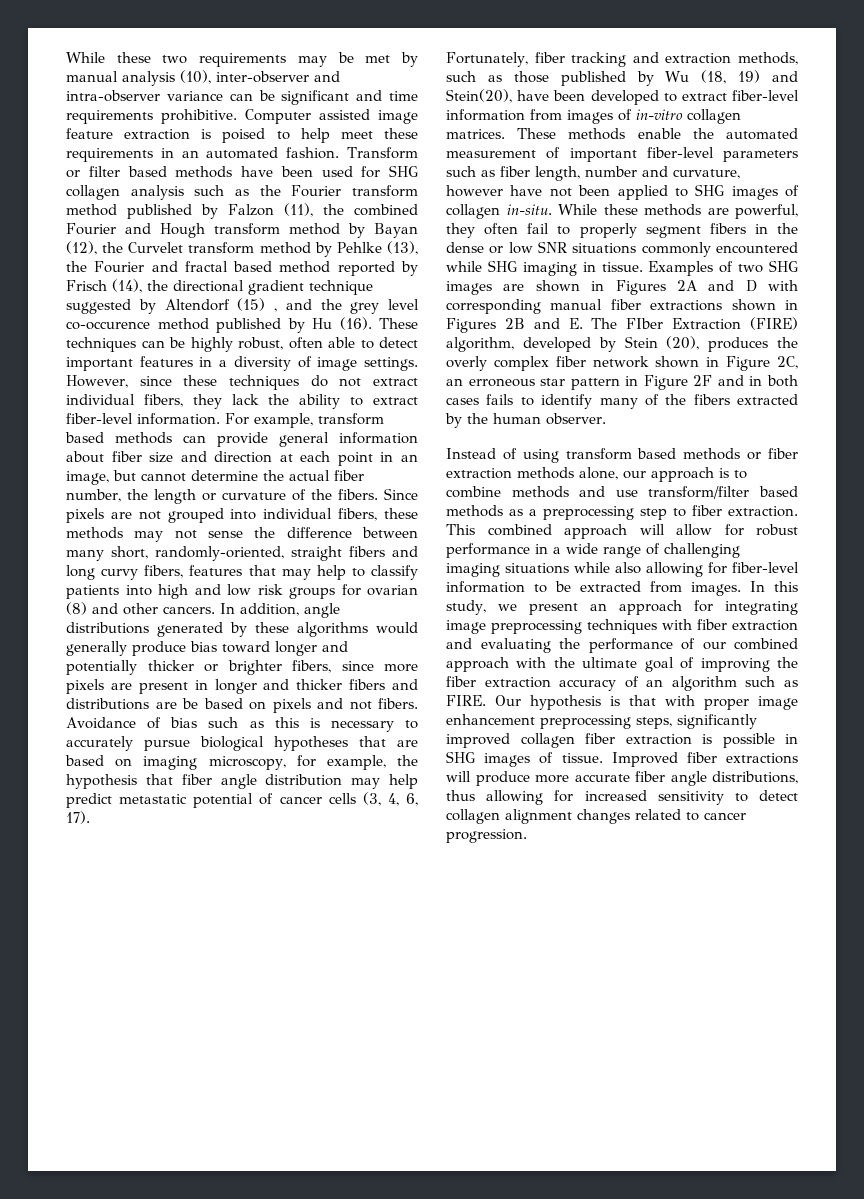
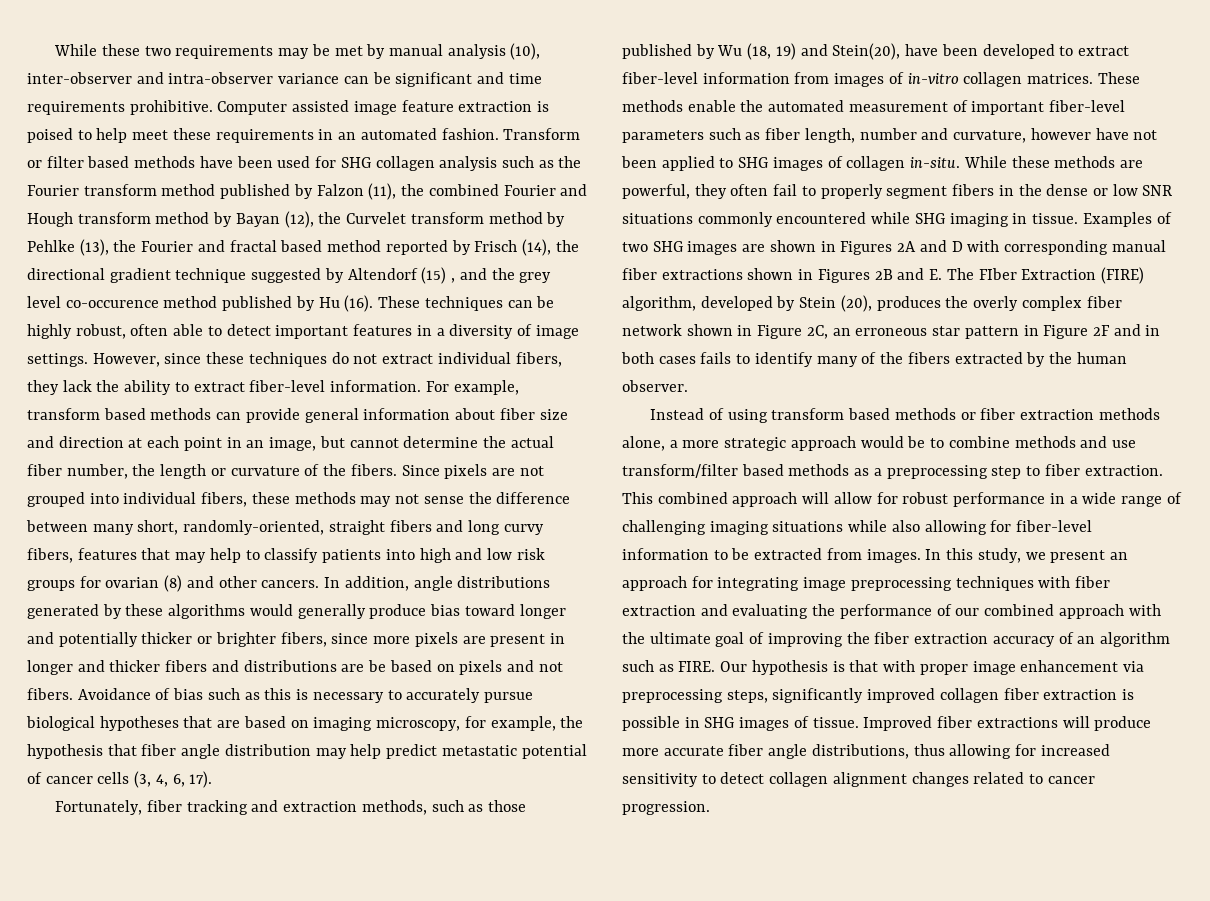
- Instead of using transform based methods or fiber extraction methods alone, our approach is to combine methods and use transform/filter based methods as a preprocessing step to fiber extraction.
+ Instead of using transform based methods or fiber extraction methods alone, a more strategic approach would be to combine methods and use transform/filter based methods as a preprocessing step to fiber extraction.
- Our hypothesis is that with proper image enhancement preprocessing steps, significantly improved collagen fiber extraction is possible in SHG images of tissue.
+ Our hypothesis is that with proper image enhancement via preprocessing steps, significantly improved collagen fiber extraction is possible in SHG images of tissue.

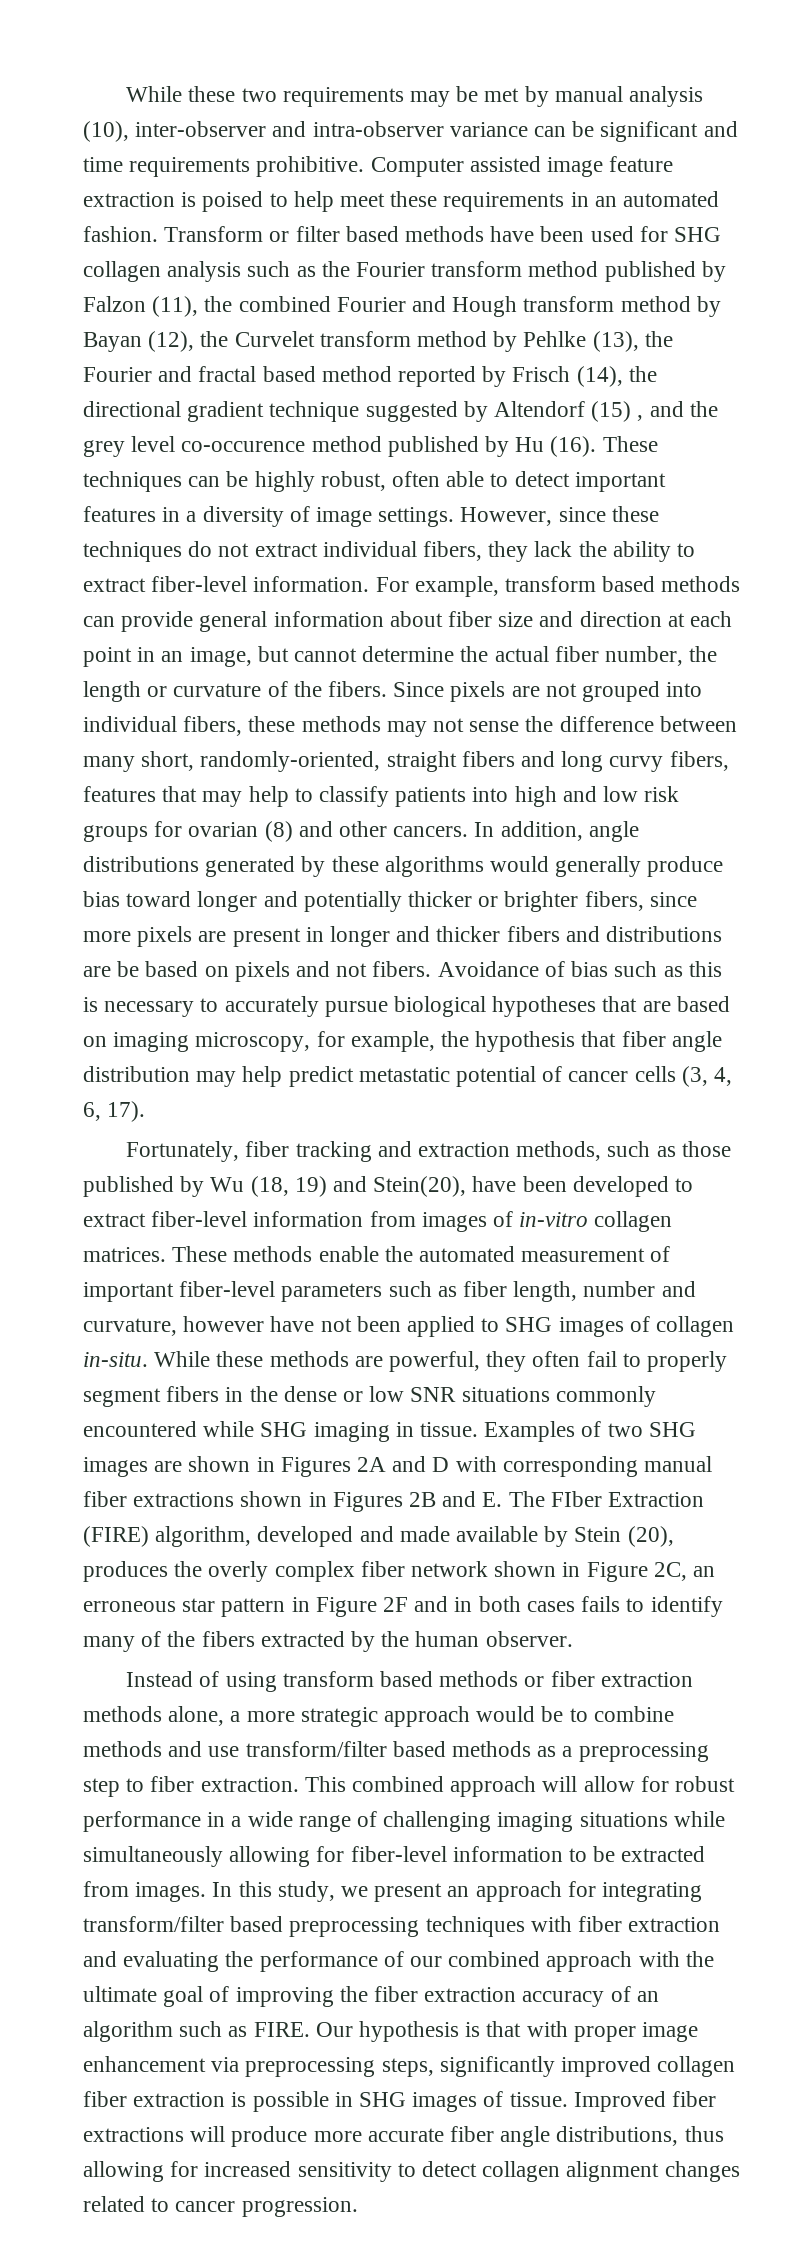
- Examples of two SHG images are shown in Figures 2A and D with corresponding manual fiber extractions shown in Figures 2B and E. The FIber Extraction (FIRE) algorithm, developed by Stein (20), produces the overly complex fiber network shown in Figure 2C, an erroneous star pattern in Figure 2F and in both cases fails to identify many of the fibers extracted by the human observer.
+ Examples of two SHG images are shown in Figures 2A and D with corresponding manual fiber extractions shown in Figures 2B and E. The FIber Extraction (FIRE) algorithm, developed and made available by Stein (20), produces the overly complex fiber network shown in Figure 2C, an erroneous star pattern in Figure 2F and in both cases fails to identify many of the fibers extracted by the human observer.
- This combined approach will allow for robust performance in a wide range of challenging imaging situations while also allowing for fiber-level information to be extracted from images.
+ This combined approach will allow for robust performance in a wide range of challenging imaging situations while simultaneously allowing for fiber-level information to be extracted from images.
- In this study, we present an approach for integrating image preprocessing techniques with fiber extraction and evaluating the performance of our combined approach with the ultimate goal of improving the fiber extraction accuracy of an algorithm such as FIRE.
+ In this study, we present an approach for integrating transform/filter based preprocessing techniques with fiber extraction and evaluating the performance of our combined approach with the ultimate goal of improving the fiber extraction accuracy of an algorithm such as FIRE.

